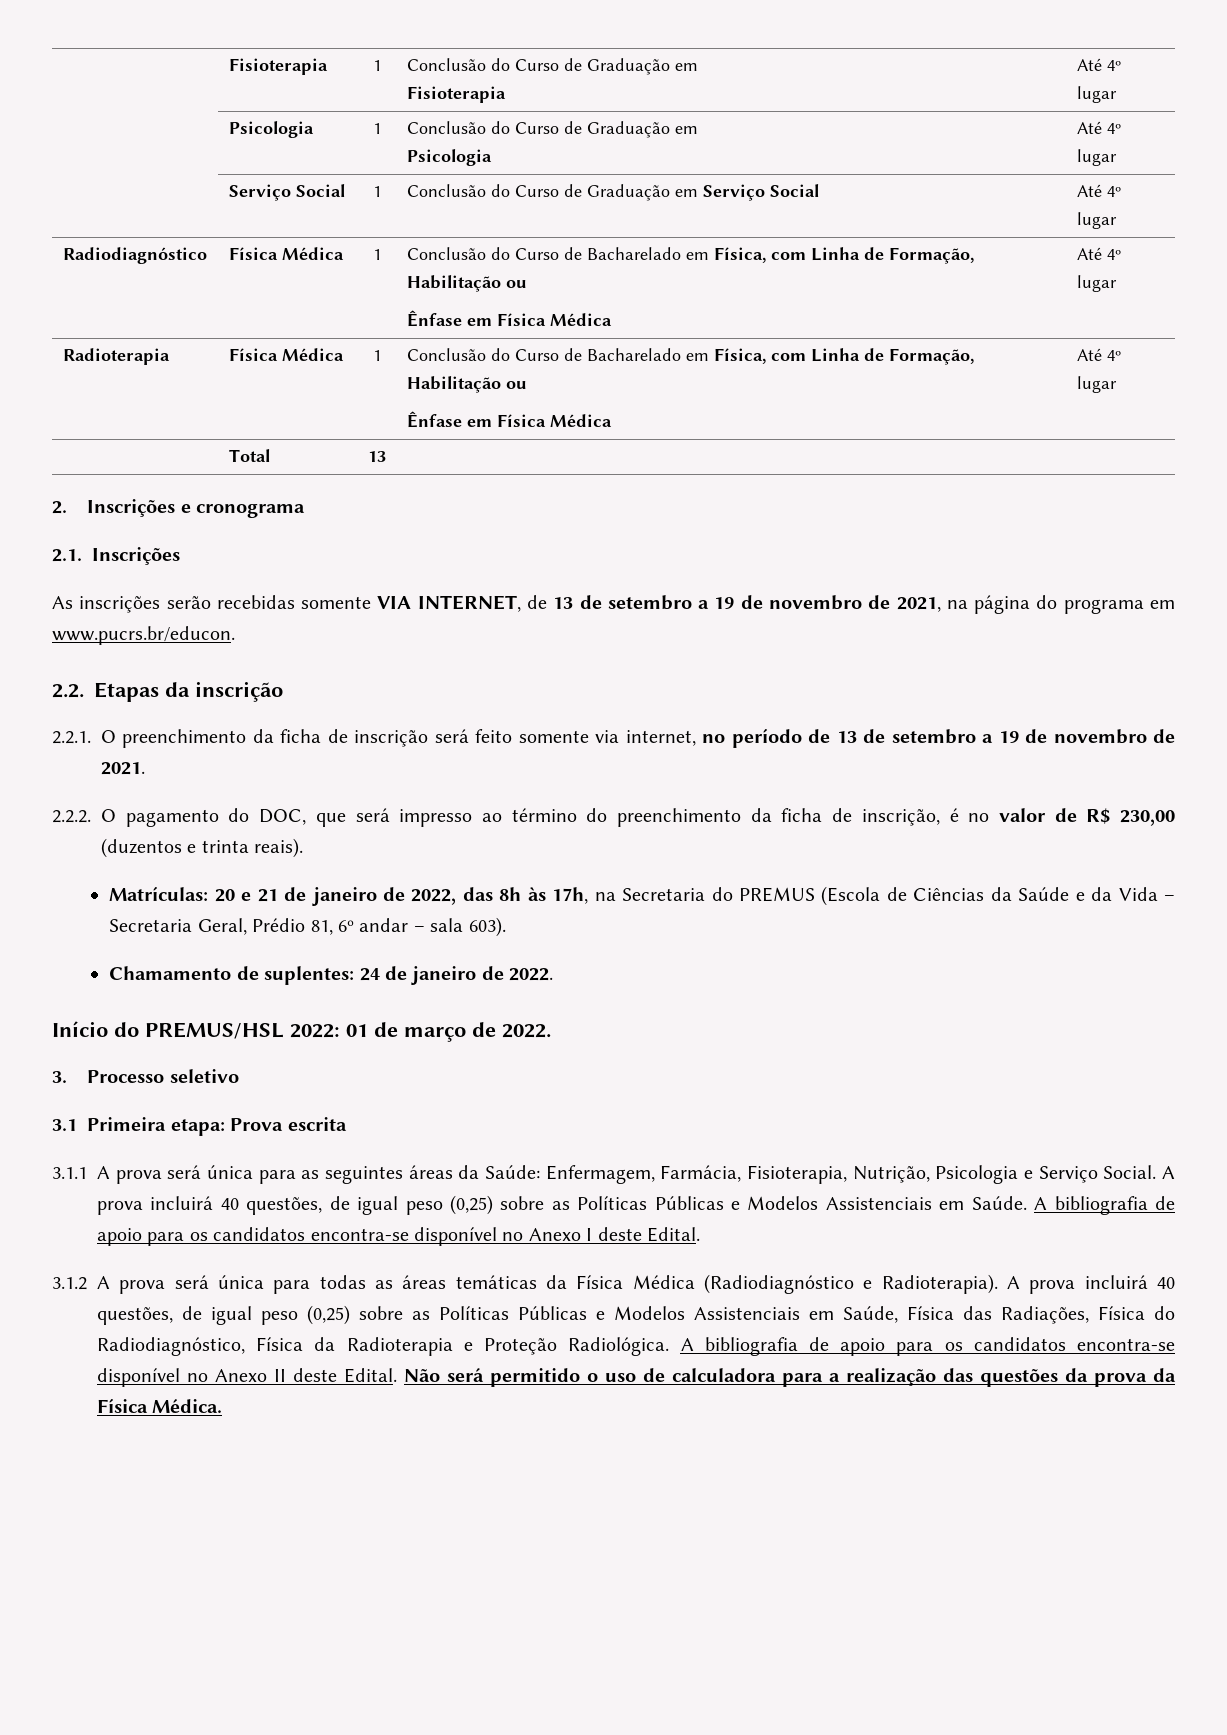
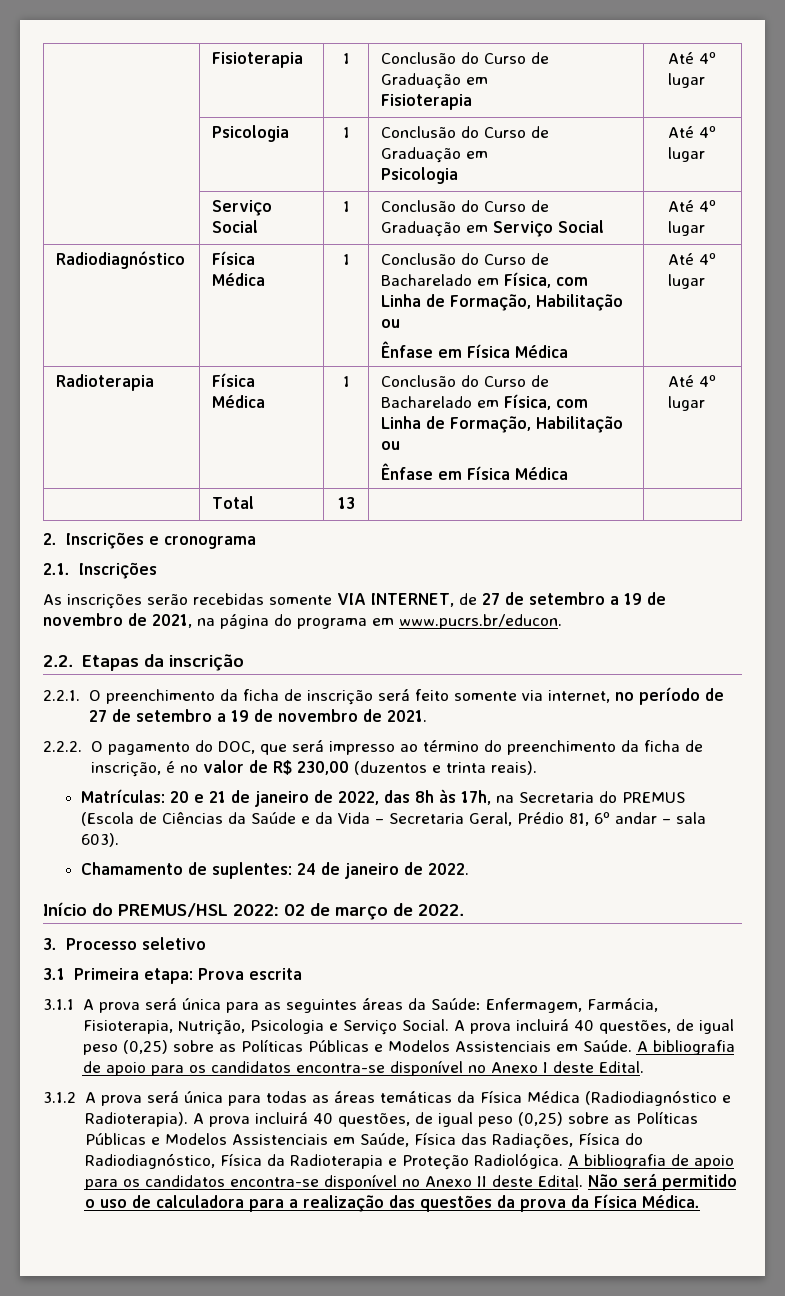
- As inscrições serão recebidas somente VIA INTERNET, de 13 de setembro a 19 de novembro de 2021, na página do programa em www.pucrs.br/educon.
+ As inscrições serão recebidas somente VIA INTERNET, de 27 de setembro a 19 de novembro de 2021, na página do programa em www.pucrs.br/educon.
- 2.2.1. O preenchimento da ficha de inscrição será feito somente via internet, no período de 13 de setembro a 19 de novembro de 2021.
+ 2.2.1. O preenchimento da ficha de inscrição será feito somente via internet, no período de 27 de setembro a 19 de novembro de 2021.
- Início do PREMUS/HSL 2022: 01 de março de 2022.
+ Início do PREMUS/HSL 2022: 02 de março de 2022.

